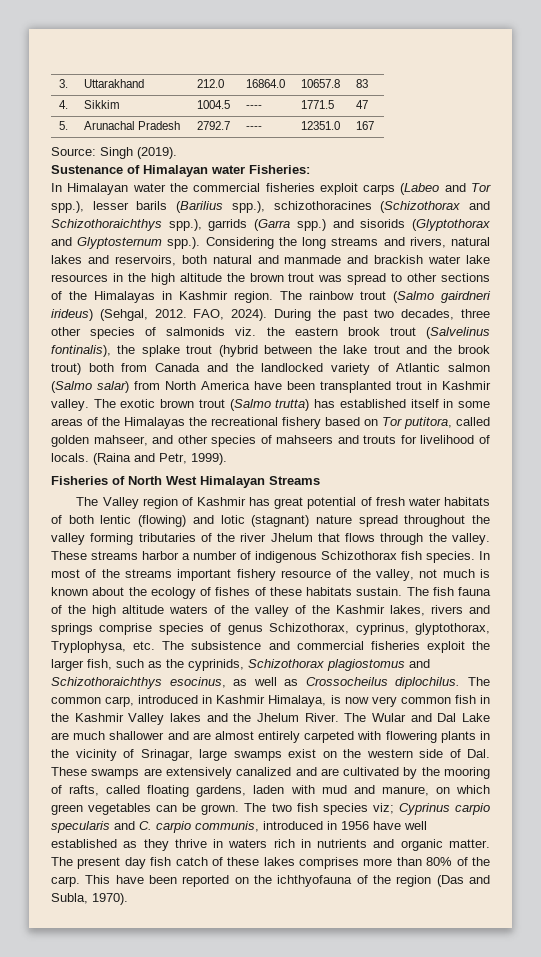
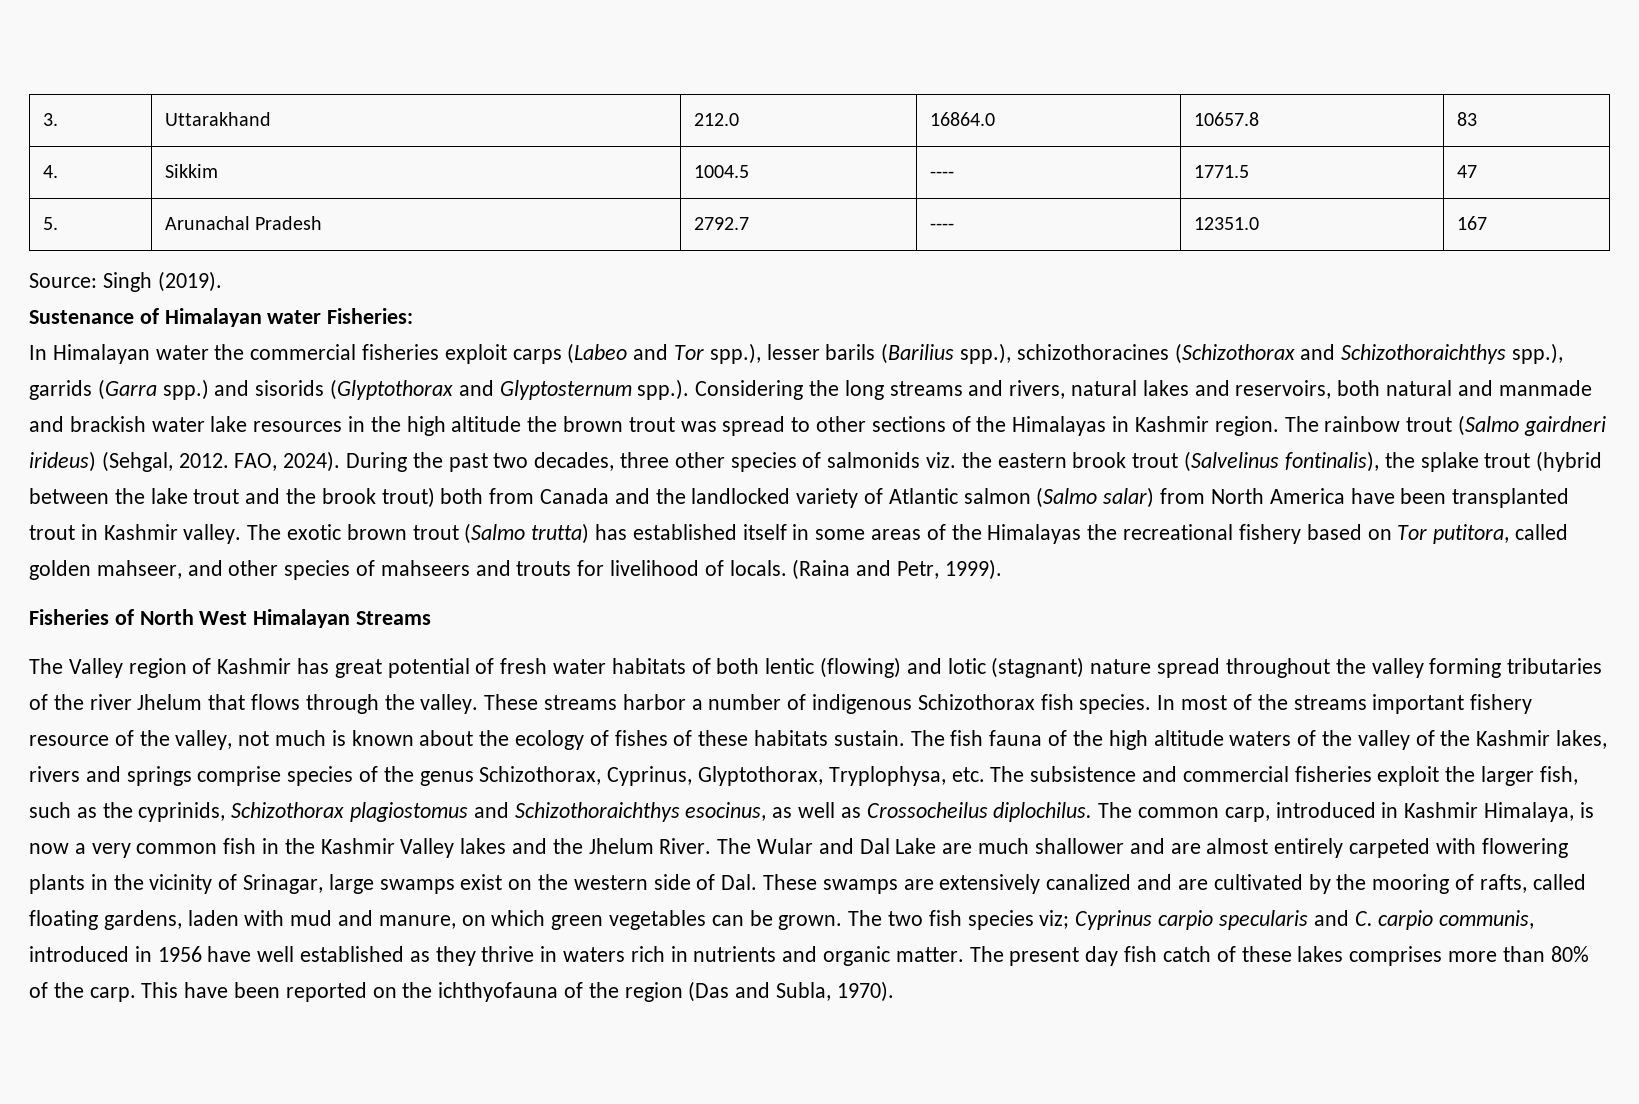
- The fish fauna of the high altitude waters of the valley of the Kashmir lakes, rivers and springs comprise species of genus Schizothorax, cyprinus, glyptothorax, Tryplophysa, etc. The subsistence and commercial fisheries exploit the larger fish, such as the cyprinids, Schizothorax plagiostomus and Schizothoraichthys esocinus, as well as Crossocheilus diplochilus.
+ The fish fauna of the high altitude waters of the valley of the Kashmir lakes, rivers and springs comprise species of the genus Schizothorax, Cyprinus, Glyptothorax, Tryplophysa, etc. The subsistence and commercial fisheries exploit the larger fish, such as the cyprinids, Schizothorax plagiostomus and Schizothoraichthys esocinus, as well as Crossocheilus diplochilus.
- The common carp, introduced in Kashmir Himalaya, is now very common fish in the Kashmir Valley lakes and the Jhelum River.
+ The common carp, introduced in Kashmir Himalaya, is now a very common fish in the Kashmir Valley lakes and the Jhelum River.

